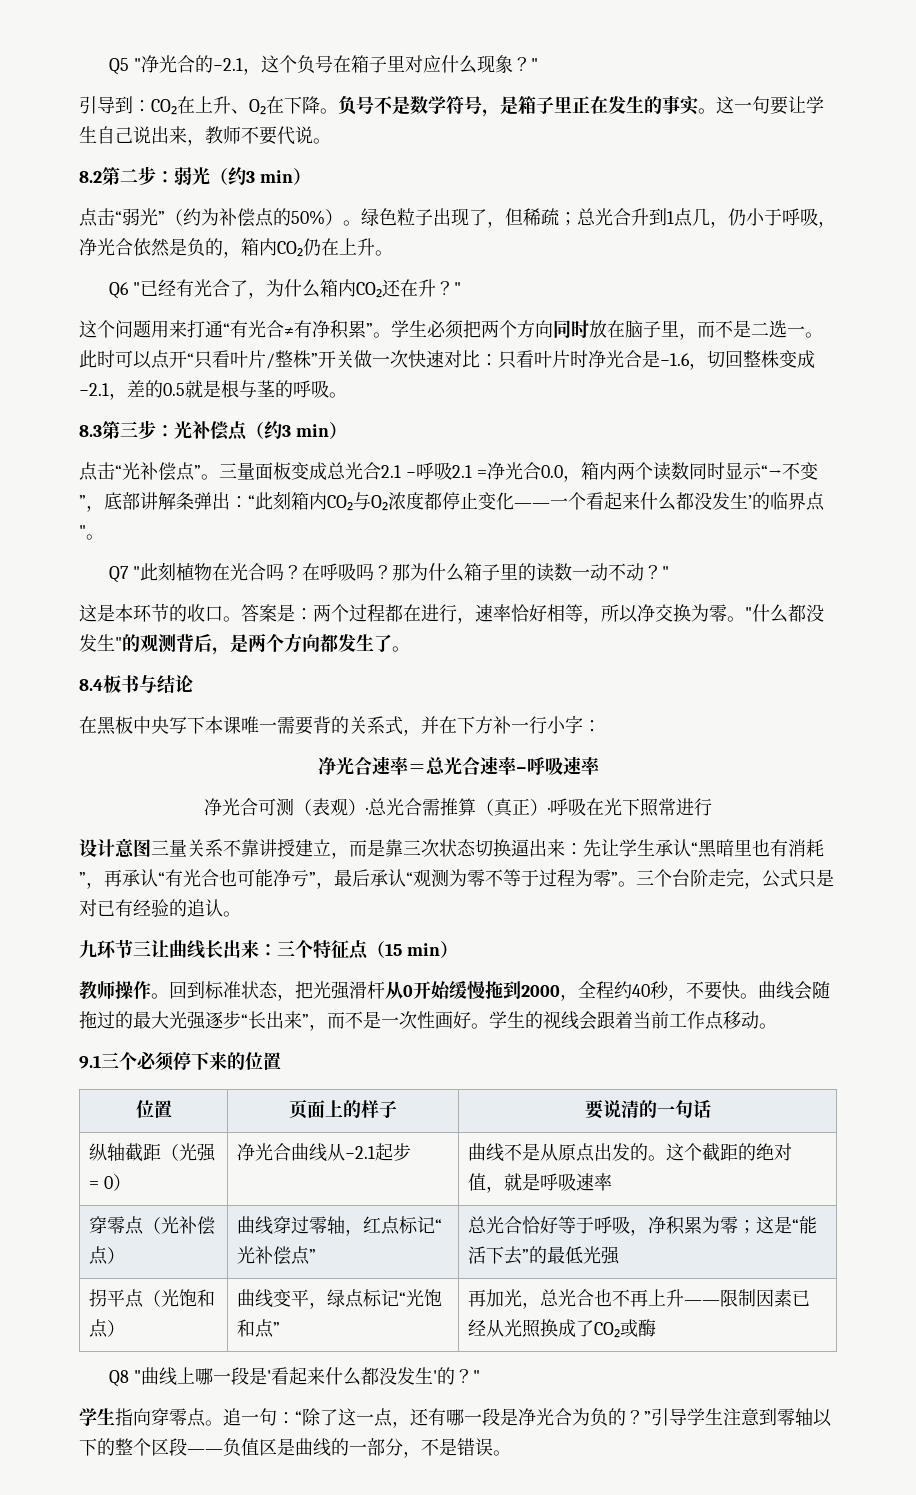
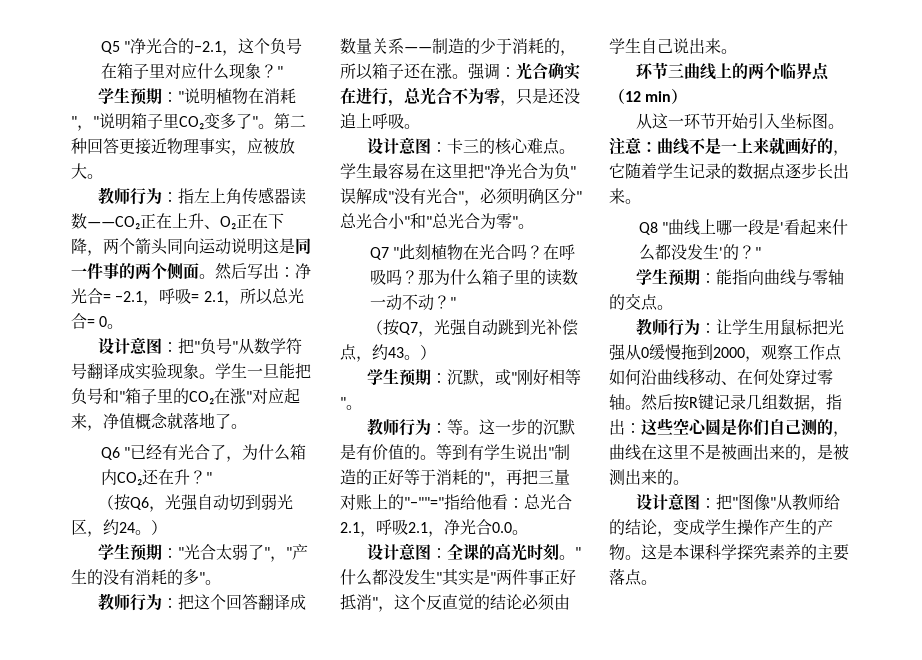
- 引导到：CO₂在上升、O₂在下降。负号不是数学符号，是箱子里正在发生的事实。这一句要让学生自己说出来，教师不要代说。
- 8.2第二步：弱光（约3 min）
- 点击“弱光”（约为补偿点的50%）。绿色粒子出现了，但稀疏；总光合升到1点几，仍小于呼吸，净光合依然是负的，箱内CO₂仍在上升。
+ 学生预期："说明植物在消耗"，"说明箱子里CO₂变多了"。第二种回答更接近物理事实，应被放大。
+ 教师行为：指左上角传感器读数——CO₂正在上升、O₂正在下降，两个箭头同向运动说明这是同一件事的两个侧面。然后写出：净光合= −2.1，呼吸= 2.1，所以总光合= 0。
+ 设计意图：把"负号"从数学符号翻译成实验现象。学生一旦能把负号和"箱子里的CO₂在涨"对应起来，净值概念就落地了。
- 这个问题用来打通“有光合≠有净积累”。学生必须把两个方向同时放在脑子里，而不是二选一。此时可以点开“只看叶片/整株”开关做一次快速对比：只看叶片时净光合是−1.6，切回整株变成−2.1，差的0.5就是根与茎的呼吸。
- 8.3第三步：光补偿点（约3 min）
- 点击“光补偿点”。三量面板变成总光合2.1 −呼吸2.1 =净光合0.0，箱内两个读数同时显示“→不变”，底部讲解条弹出：“此刻箱内CO₂与O₂浓度都停止变化——一个看起来什么都没发生’的临界点"。
+ （按Q6，光强自动切到弱光区，约24。）
+ 学生预期："光合太弱了"，"产生的没有消耗的多"。
+ 教师行为：把这个回答翻译成数量关系——制造的少于消耗的，所以箱子还在涨。强调：光合确实在进行，总光合不为零，只是还没追上呼吸。
+ 设计意图：卡三的核心难点。学生最容易在这里把"净光合为负"误解成"没有光合"，必须明确区分"总光合小"和"总光合为零"。
- 这是本环节的收口。答案是：两个过程都在进行，速率恰好相等，所以净交换为零。
+ （按Q7，光强自动跳到光补偿点，约43。）
+ 学生预期：沉默，或"刚好相等"。
+ 教师行为：等。这一步的沉默是有价值的。等到有学生说出"制造的正好等于消耗的"，再把三量对账上的"−""="指给他看：总光合2.1，呼吸2.1，净光合0.0。
+ 设计意图：全课的高光时刻。
- "什么都没发生"的观测背后，是两个方向都发生了。
- 8.4板书与结论
- 在黑板中央写下本课唯一需要背的关系式，并在下方补一行小字：
- 净光合速率＝总光合速率−呼吸速率
- 净光合可测（表观）·总光合需推算（真正）·呼吸在光下照常进行
- 设计意图三量关系不靠讲授建立，而是靠三次状态切换逼出来：先让学生承认“黑暗里也有消耗”，再承认“有光合也可能净亏”，最后承认“观测为零不等于过程为零”。三个台阶走完，公式只是对已有经验的追认。
- 九环节三让曲线长出来：三个特征点（15 min）
- 教师操作。回到标准状态，把光强滑杆从0开始缓慢拖到2000，全程约40秒，不要快。曲线会随拖过的最大光强逐步“长出来”，而不是一次性画好。学生的视线会跟着当前工作点移动。
- 9.1三个必须停下来的位置
- 位置 | 页面上的样子 | 要说清的一句话
- 纵轴截距（光强= 0） | 净光合曲线从−2.1起步 | 曲线不是从原点出发的。这个截距的绝对值，就是呼吸速率
- 穿零点（光补偿点） | 曲线穿过零轴，红点标记“光补偿点” | 总光合恰好等于呼吸，净积累为零；这是“能活下去”的最低光强
- 拐平点（光饱和点） | 曲线变平，绿点标记“光饱和点” | 再加光，总光合也不再上升——限制因素已经从光照换成了CO₂或酶
+ "什么都没发生"其实是"两件事正好抵消"，这个反直觉的结论必须由学生自己说出来。
+ 环节三曲线上的两个临界点（12 min）
+ 从这一环节开始引入坐标图。注意：曲线不是一上来就画好的，它随着学生记录的数据点逐步长出来。
- 学生指向穿零点。追一句：“除了这一点，还有哪一段是净光合为负的？”引导学生注意到零轴以下的整个区段——负值区是曲线的一部分，不是错误。
+ 学生预期：能指向曲线与零轴的交点。
+ 教师行为：让学生用鼠标把光强从0缓慢拖到2000，观察工作点如何沿曲线移动、在何处穿过零轴。然后按R键记录几组数据，指出：这些空心圆是你们自己测的，曲线在这里不是被画出来的，是被测出来的。
+ 设计意图：把"图像"从教师给的结论，变成学生操作产生的产物。这是本课科学探究素养的主要落点。

